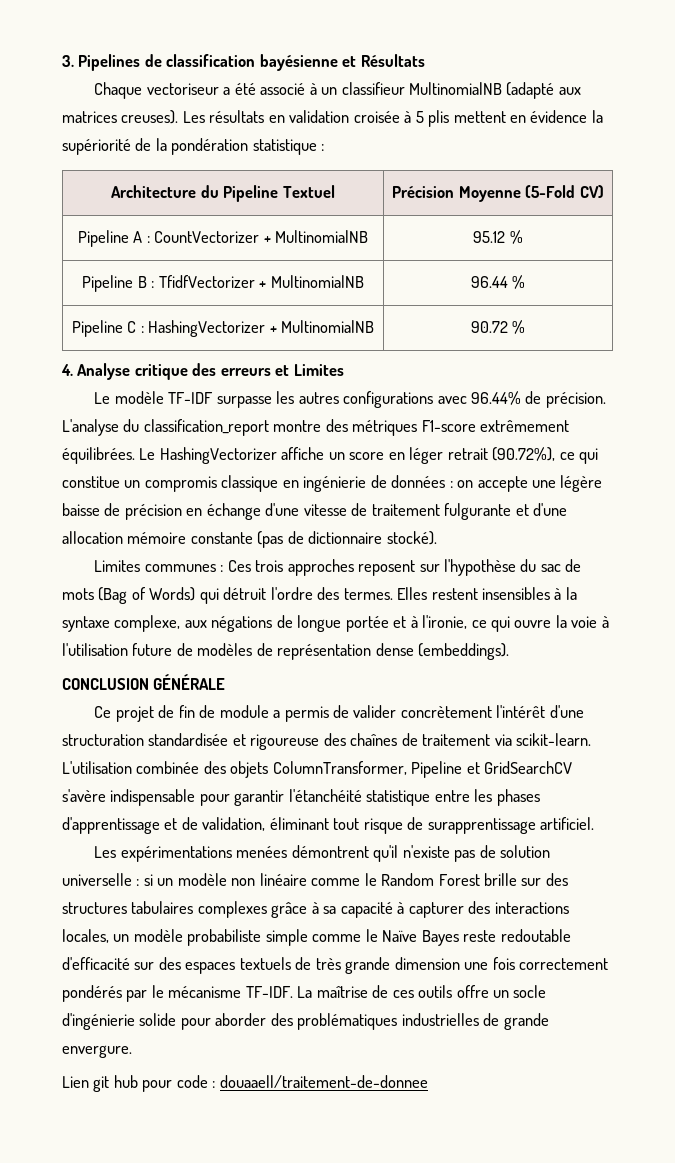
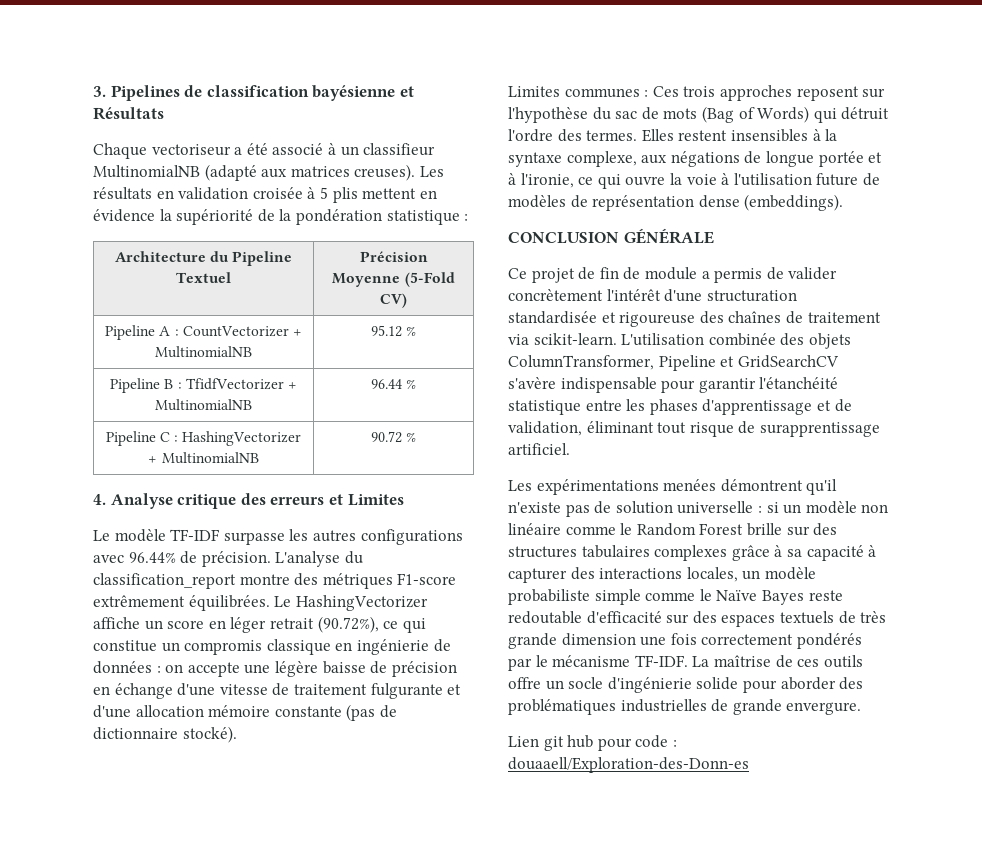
- Lien git hub pour code : douaaell/traitement-de-donnee
+ Lien git hub pour code : douaaell/Exploration-des-Donn-es

